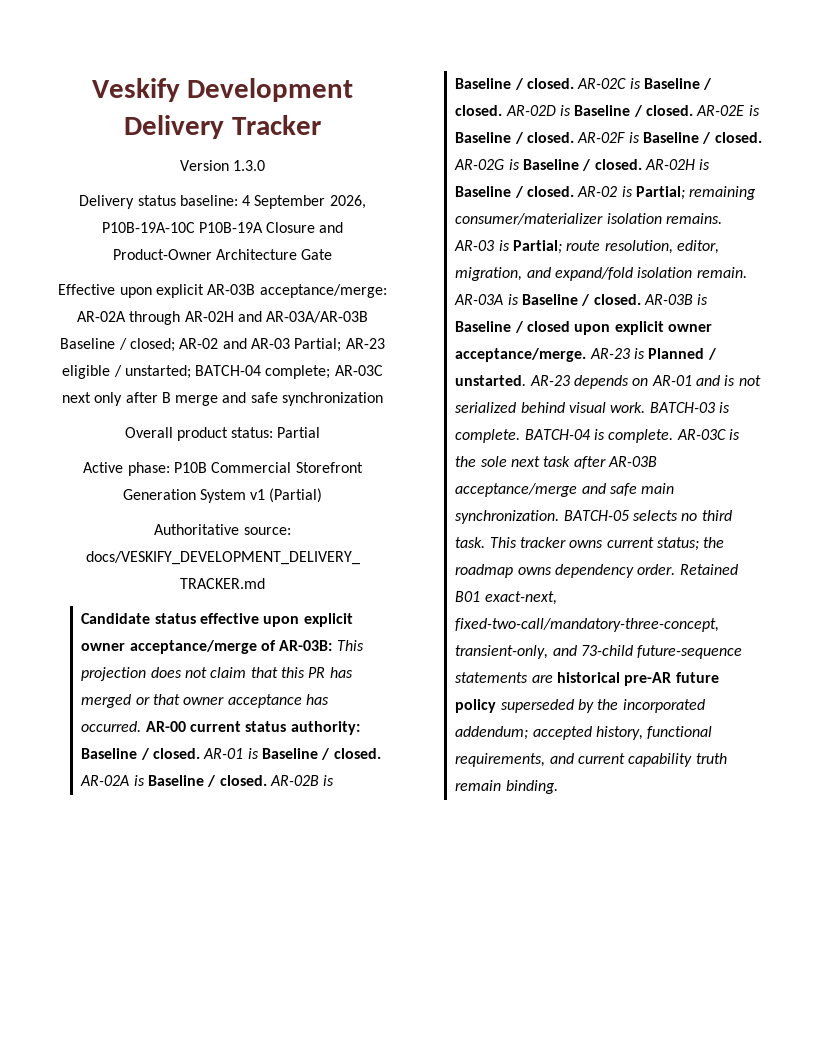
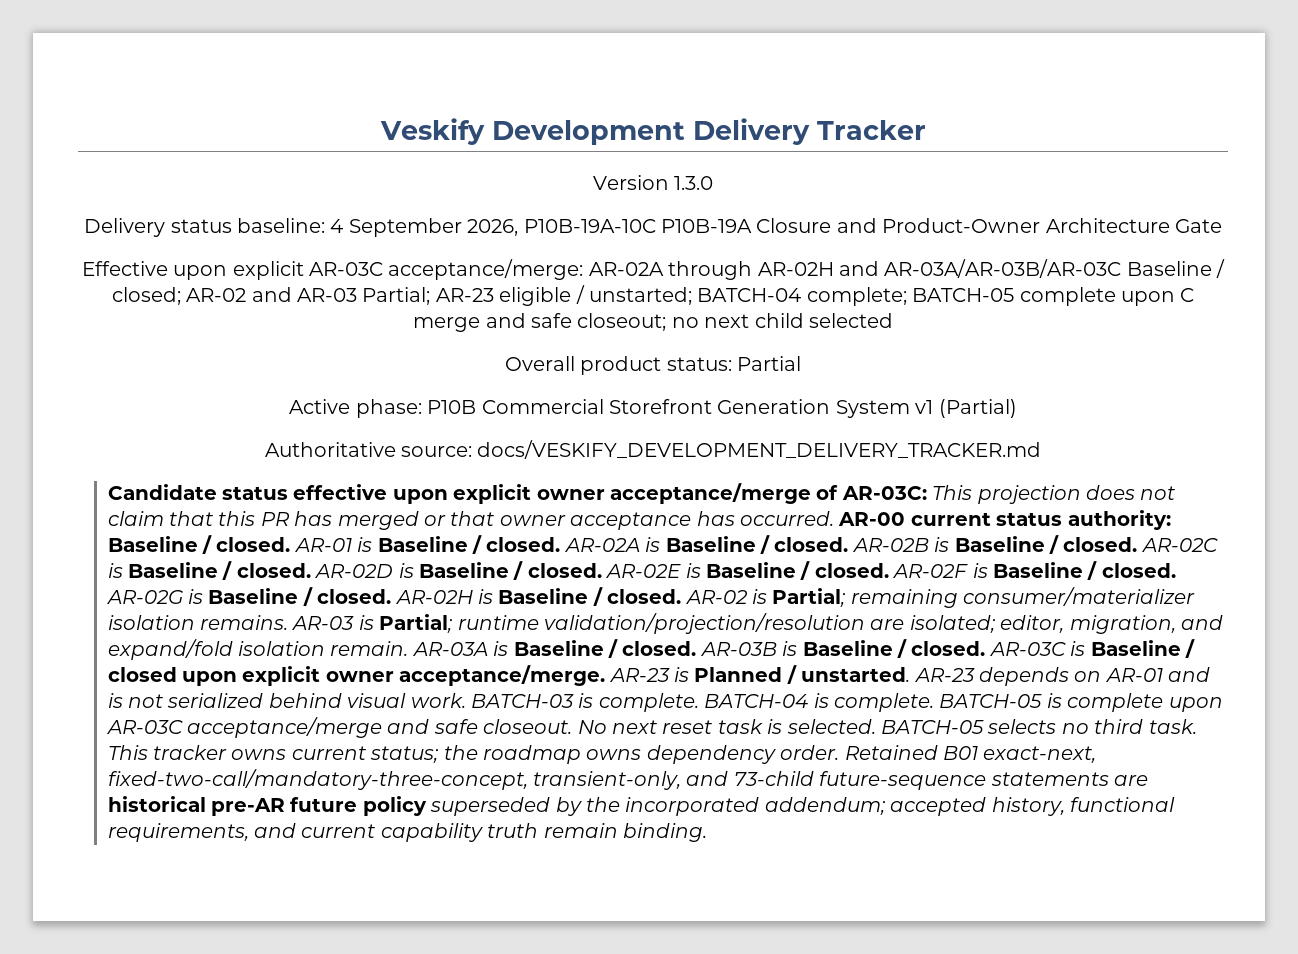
- Effective upon explicit AR-03B acceptance/merge: AR-02A through AR-02H and AR-03A/AR-03B Baseline / closed; AR-02 and AR-03 Partial; AR-23 eligible / unstarted; BATCH-04 complete; AR-03C next only after B merge and safe synchronization
+ Effective upon explicit AR-03C acceptance/merge: AR-02A through AR-02H and AR-03A/AR-03B/AR-03C Baseline / closed; AR-02 and AR-03 Partial; AR-23 eligible / unstarted; BATCH-04 complete; BATCH-05 complete upon C merge and safe closeout; no next child selected
- Candidate status effective upon explicit owner acceptance/merge of AR-03B: This projection does not claim that this PR has merged or that owner acceptance has occurred.
+ Candidate status effective upon explicit owner acceptance/merge of AR-03C: This projection does not claim that this PR has merged or that owner acceptance has occurred.
- AR-03 is Partial; route resolution, editor, migration, and expand/fold isolation remain.
+ AR-03 is Partial; runtime validation/projection/resolution are isolated; editor, migration, and expand/fold isolation remain.
- AR-03B is Baseline / closed upon explicit owner acceptance/merge.
+ AR-03B is Baseline / closed. AR-03C is Baseline / closed upon explicit owner acceptance/merge.
- AR-03C is the sole next task after AR-03B acceptance/merge and safe main synchronization.
+ BATCH-05 is complete upon AR-03C acceptance/merge and safe closeout. No next reset task is selected.

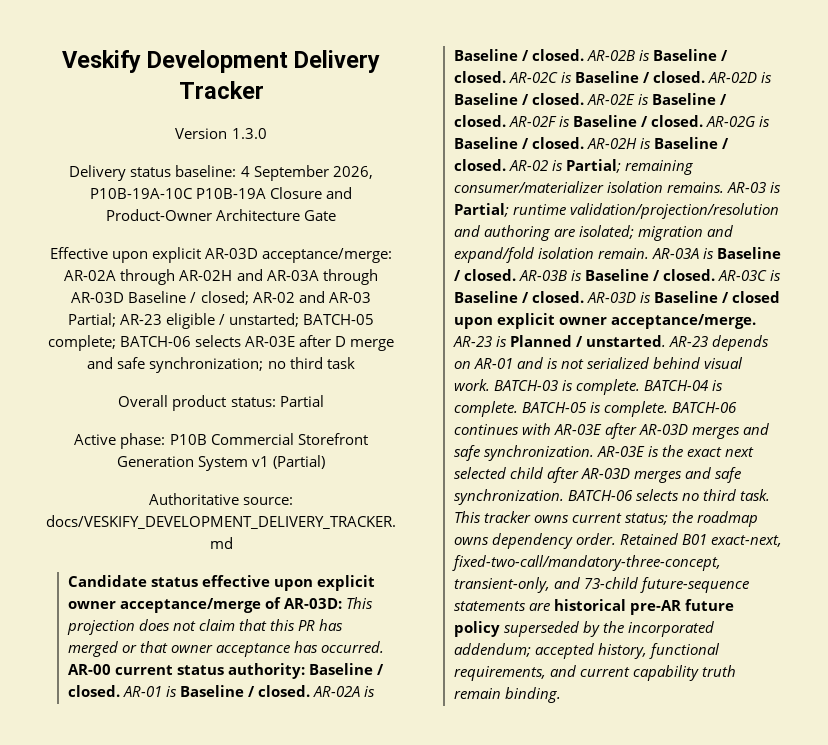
- Effective upon explicit AR-03C acceptance/merge: AR-02A through AR-02H and AR-03A/AR-03B/AR-03C Baseline / closed; AR-02 and AR-03 Partial; AR-23 eligible / unstarted; BATCH-04 complete; BATCH-05 complete upon C merge and safe closeout; no next child selected
+ Effective upon explicit AR-03D acceptance/merge: AR-02A through AR-02H and AR-03A through AR-03D Baseline / closed; AR-02 and AR-03 Partial; AR-23 eligible / unstarted; BATCH-05 complete; BATCH-06 selects AR-03E after D merge and safe synchronization; no third task
- Candidate status effective upon explicit owner acceptance/merge of AR-03C: This projection does not claim that this PR has merged or that owner acceptance has occurred.
+ Candidate status effective upon explicit owner acceptance/merge of AR-03D: This projection does not claim that this PR has merged or that owner acceptance has occurred.
- AR-03 is Partial; runtime validation/projection/resolution are isolated; editor, migration, and expand/fold isolation remain.
+ AR-03 is Partial; runtime validation/projection/resolution and authoring are isolated; migration and expand/fold isolation remain.
- AR-03C is Baseline / closed upon explicit owner acceptance/merge.
+ AR-03C is Baseline / closed. AR-03D is Baseline / closed upon explicit owner acceptance/merge.
- BATCH-05 is complete upon AR-03C acceptance/merge and safe closeout. No next reset task is selected. BATCH-05 selects no third task.
+ BATCH-05 is complete. BATCH-06 continues with AR-03E after AR-03D merges and safe synchronization. AR-03E is the exact next selected child after AR-03D merges and safe synchronization. BATCH-06 selects no third task.

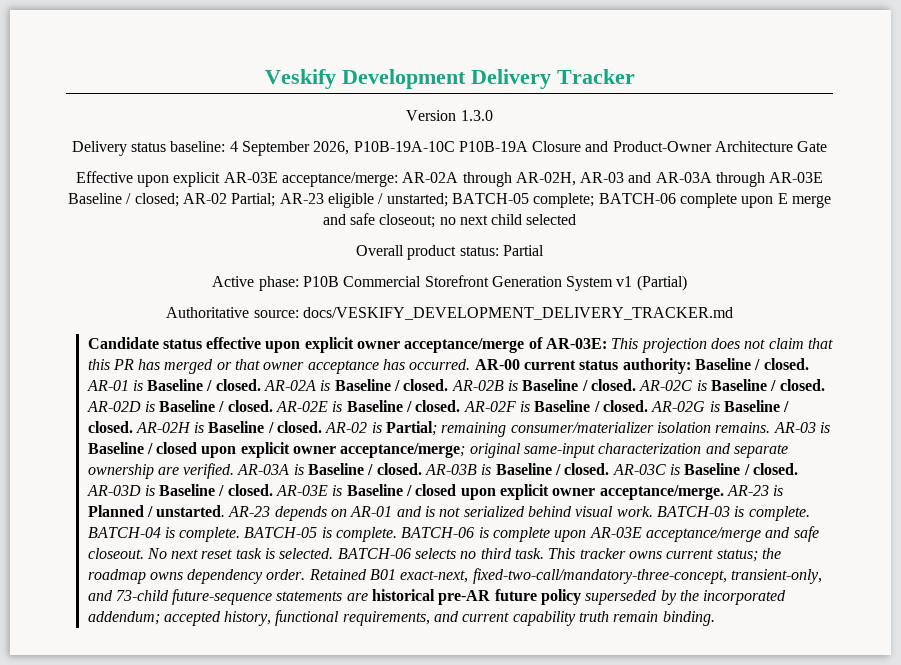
- Effective upon explicit AR-03D acceptance/merge: AR-02A through AR-02H and AR-03A through AR-03D Baseline / closed; AR-02 and AR-03 Partial; AR-23 eligible / unstarted; BATCH-05 complete; BATCH-06 selects AR-03E after D merge and safe synchronization; no third task
+ Effective upon explicit AR-03E acceptance/merge: AR-02A through AR-02H, AR-03 and AR-03A through AR-03E Baseline / closed; AR-02 Partial; AR-23 eligible / unstarted; BATCH-05 complete; BATCH-06 complete upon E merge and safe closeout; no next child selected
- Candidate status effective upon explicit owner acceptance/merge of AR-03D: This projection does not claim that this PR has merged or that owner acceptance has occurred.
+ Candidate status effective upon explicit owner acceptance/merge of AR-03E: This projection does not claim that this PR has merged or that owner acceptance has occurred.
- AR-03 is Partial; runtime validation/projection/resolution and authoring are isolated; migration and expand/fold isolation remain.
+ AR-03 is Baseline / closed upon explicit owner acceptance/merge; original same-input characterization and separate ownership are verified.
- AR-03D is Baseline / closed upon explicit owner acceptance/merge.
+ AR-03D is Baseline / closed. AR-03E is Baseline / closed upon explicit owner acceptance/merge.
- BATCH-06 continues with AR-03E after AR-03D merges and safe synchronization. AR-03E is the exact next selected child after AR-03D merges and safe synchronization.
+ BATCH-06 is complete upon AR-03E acceptance/merge and safe closeout. No next reset task is selected.

